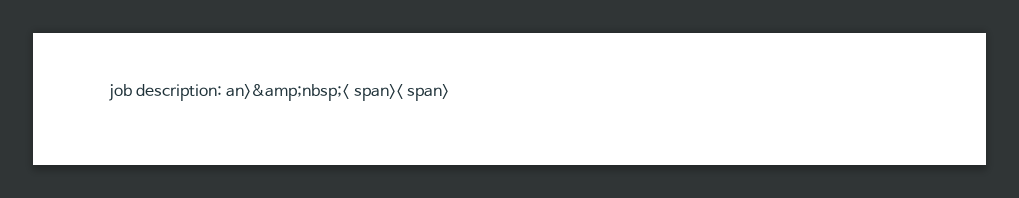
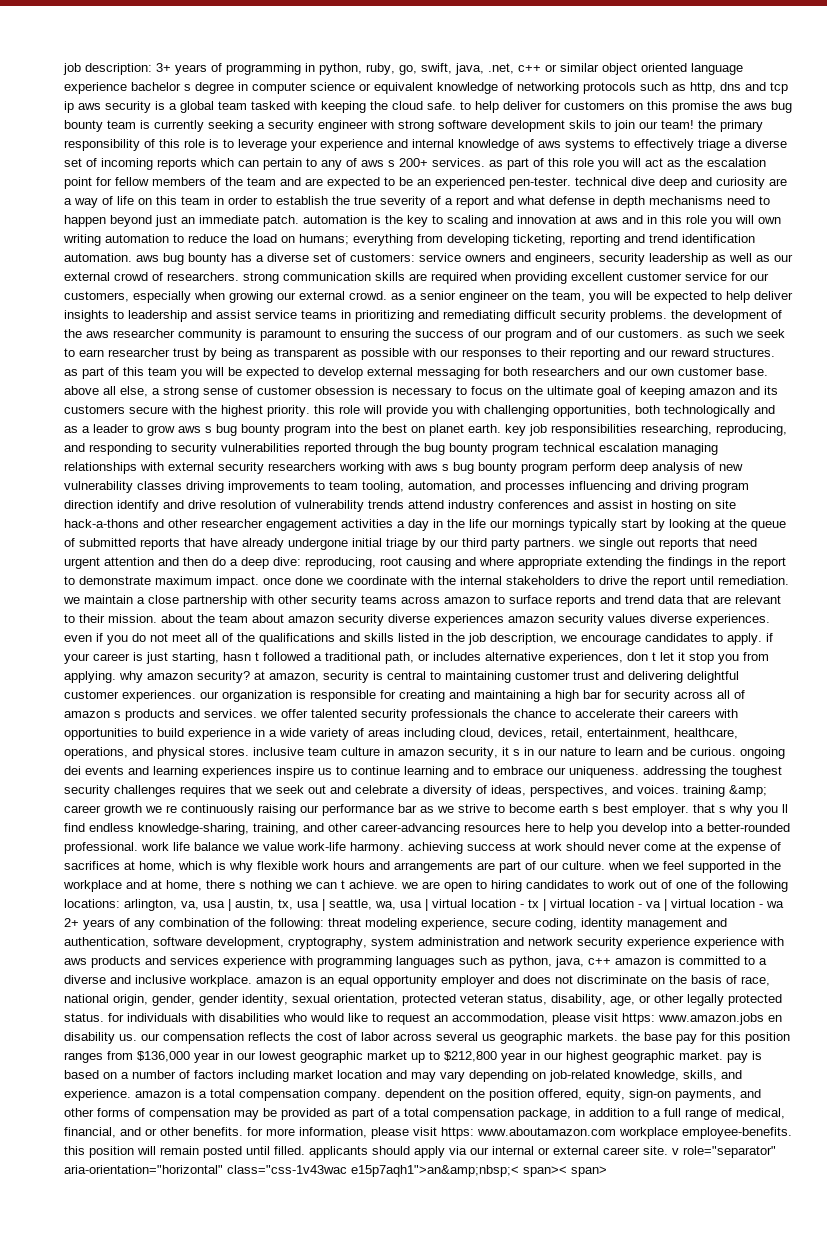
- job description: an>&amp;nbsp;< span>< span>
+ job description: 3+ years of programming in python, ruby, go, swift, java, .net, c++ or similar object oriented language experience bachelor s degree in computer science or equivalent knowledge of networking protocols such as http, dns and tcp ip aws security is a global team tasked with keeping the cloud safe. to help deliver for customers on this promise the aws bug bounty team is currently seeking a security engineer with strong software development skils to join our team! the primary responsibility of this role is to leverage your experience and internal knowledge of aws systems to effectively triage a diverse set of incoming reports which can pertain to any of aws s 200+ services. as part of this role you will act as the escalation point for fellow members of the team and are expected to be an experienced pen-tester. technical dive deep and curiosity are a way of life on this team in order to establish the true severity of a report and what defense in depth mechanisms need to happen beyond just an immediate patch. automation is the key to scaling and innovation at aws and in this role you will own writing automation to reduce the load on humans; everything from developing ticketing, reporting and trend identification automation. aws bug bounty has a diverse set of customers: service owners and engineers, security leadership as well as our external crowd of researchers. strong communication skills are required when providing excellent customer service for our customers, especially when growing our external crowd. as a senior engineer on the team, you will be expected to help deliver insights to leadership and assist service teams in prioritizing and remediating difficult security problems. the development of the aws researcher community is paramount to ensuring the success of our program and of our customers. as such we seek to earn researcher trust by being as transparent as possible with our responses to their reporting and our reward structures. as part of this team you will be expected to develop external messaging for both researchers and our own customer base. above all else, a strong sense of customer obsession is necessary to focus on the ultimate goal of keeping amazon and its customers secure with the highest priority. this role will provide you with challenging opportunities, both technologically and as a leader to grow aws s bug bounty program into the best on planet earth. key job responsibilities researching, reproducing, and responding to security vulnerabilities reported through the bug bounty program technical escalation managing relationships with external security researchers working with aws s bug bounty program perform deep analysis of new vulnerability classes driving improvements to team tooling, automation, and processes influencing and driving program direction identify and drive resolution of vulnerability trends attend industry conferences and assist in hosting on site hack-a-thons and other researcher engagement activities a day in the life our mornings typically start by looking at the queue of submitted reports that have already undergone initial triage by our third party partners. we single out reports that need urgent attention and then do a deep dive: reproducing, root causing and where appropriate extending the findings in the report to demonstrate maximum impact. once done we coordinate with the internal stakeholders to drive the report until remediation. we maintain a close partnership with other security teams across amazon to surface reports and trend data that are relevant to their mission. about the team about amazon security diverse experiences amazon security values diverse experiences. even if you do not meet all of the qualifications and skills listed in the job description, we encourage candidates to apply. if your career is just starting, hasn t followed a traditional path, or includes alternative experiences, don t let it stop you from applying. why amazon security? at amazon, security is central to maintaining customer trust and delivering delightful customer experiences. our organization is responsible for creating and maintaining a high bar for security across all of amazon s products and services. we offer talented security professionals the chance to accelerate their careers with opportunities to build experience in a wide variety of areas including cloud, devices, retail, entertainment, healthcare, operations, and physical stores. inclusive team culture in amazon security, it s in our nature to learn and be curious. ongoing dei events and learning experiences inspire us to continue learning and to embrace our uniqueness. addressing the toughest security challenges requires that we seek out and celebrate a diversity of ideas, perspectives, and voices. training &amp; career growth we re continuously raising our performance bar as we strive to become earth s best employer. that s why you ll find endless knowledge-sharing, training, and other career-advancing resources here to help you develop into a better-rounded professional. work life balance we value work-life harmony. achieving success at work should never come at the expense of sacrifices at home, which is why flexible work hours and arrangements are part of our culture. when we feel supported in the workplace and at home, there s nothing we can t achieve. we are open to hiring candidates to work out of one of the following locations: arlington, va, usa | austin, tx, usa | seattle, wa, usa | virtual location - tx | virtual location - va | virtual location - wa 2+ years of any combination of the following: threat modeling experience, secure coding, identity management and authentication, software development, cryptography, system administration and network security experience experience with aws products and services experience with programming languages such as python, java, c++ amazon is committed to a diverse and inclusive workplace. amazon is an equal opportunity employer and does not discriminate on the basis of race, national origin, gender, gender identity, sexual orientation, protected veteran status, disability, age, or other legally protected status. for individuals with disabilities who would like to request an accommodation, please visit https: www.amazon.jobs en disability us. our compensation reflects the cost of labor across several us geographic markets. the base pay for this position ranges from $136,000 year in our lowest geographic market up to $212,800 year in our highest geographic market. pay is based on a number of factors including market location and may vary depending on job-related knowledge, skills, and experience. amazon is a total compensation company. dependent on the position offered, equity, sign-on payments, and other forms of compensation may be provided as part of a total compensation package, in addition to a full range of medical, financial, and or other benefits. for more information, please visit https: www.aboutamazon.com workplace employee-benefits. this position will remain posted until filled. applicants should apply via our internal or external career site. v role="separator" aria-orientation="horizontal" class="css-1v43wac e15p7aqh1">an&amp;nbsp;< span>< span>

